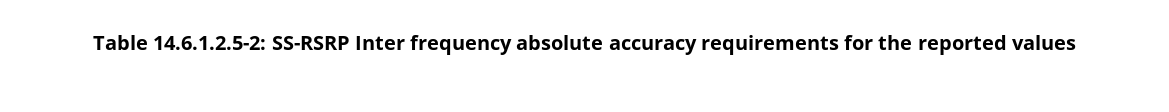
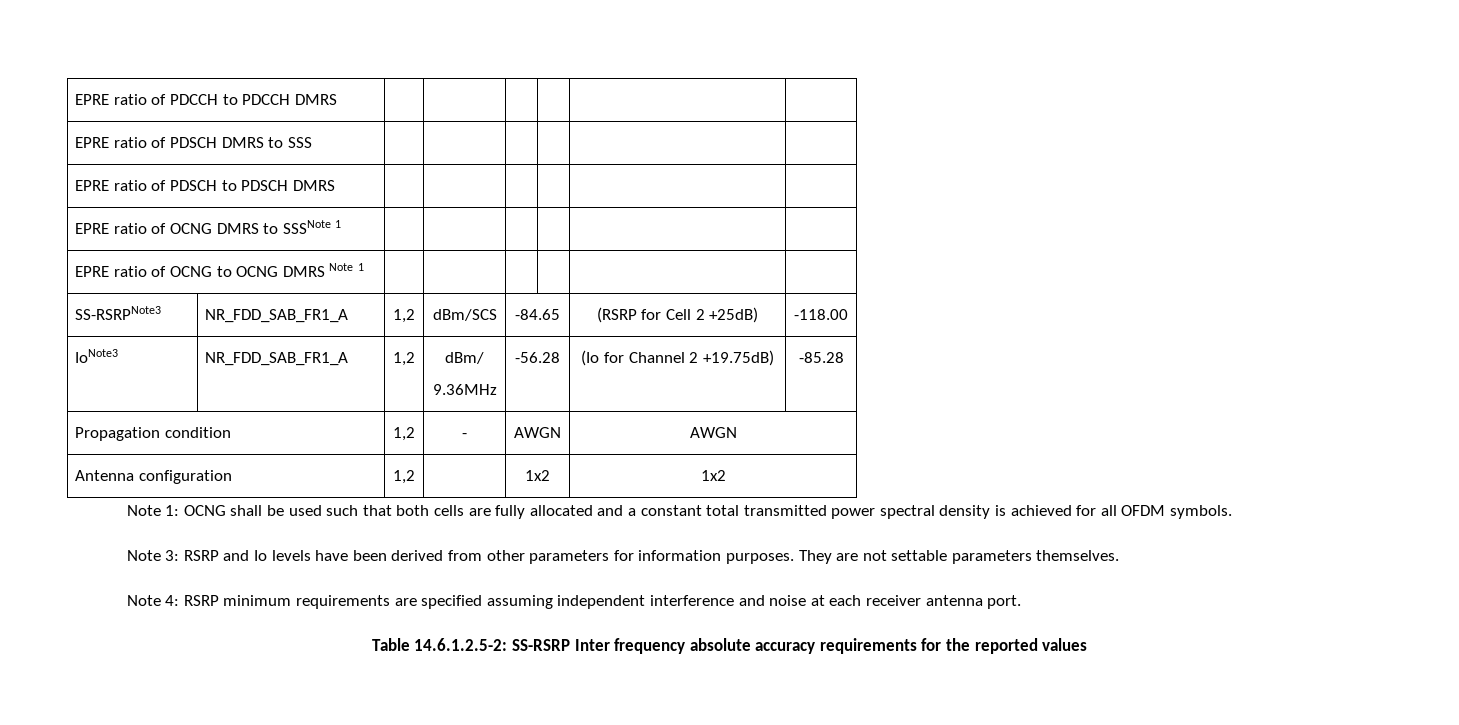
+ EPRE ratio of PDCCH to PDCCH DMRS | | | | | |
+ EPRE ratio of PDSCH DMRS to SSS | | | | | |
+ EPRE ratio of PDSCH to PDSCH DMRS | | | | | |
+ EPRE ratio of OCNG DMRS to SSSNote 1 | | | | | |
+ EPRE ratio of OCNG to OCNG DMRS Note 1 | | | | | |
+ SS-RSRPNote3 | NR_FDD_SAB_FR1_A | 1,2 | dBm/SCS | -84.65 | (RSRP for Cell 2 +25dB) | -118.00
+ IoNote3 | NR_FDD_SAB_FR1_A | 1,2 | dBm/
+ 9.36MHz | -56.28 | (Io for Channel 2 +19.75dB) | -85.28
+ Propagation condition | 1,2 | - | AWGN | AWGN
+ Antenna configuration | 1,2 | | 1x2 | 1x2
+ Note 1: OCNG shall be used such that both cells are fully allocated and a constant total transmitted power spectral density is achieved for all OFDM symbols.
+ Note 3: RSRP and Io levels have been derived from other parameters for information purposes. They are not settable parameters themselves.
+ Note 4: RSRP minimum requirements are specified assuming independent interference and noise at each receiver antenna port.

